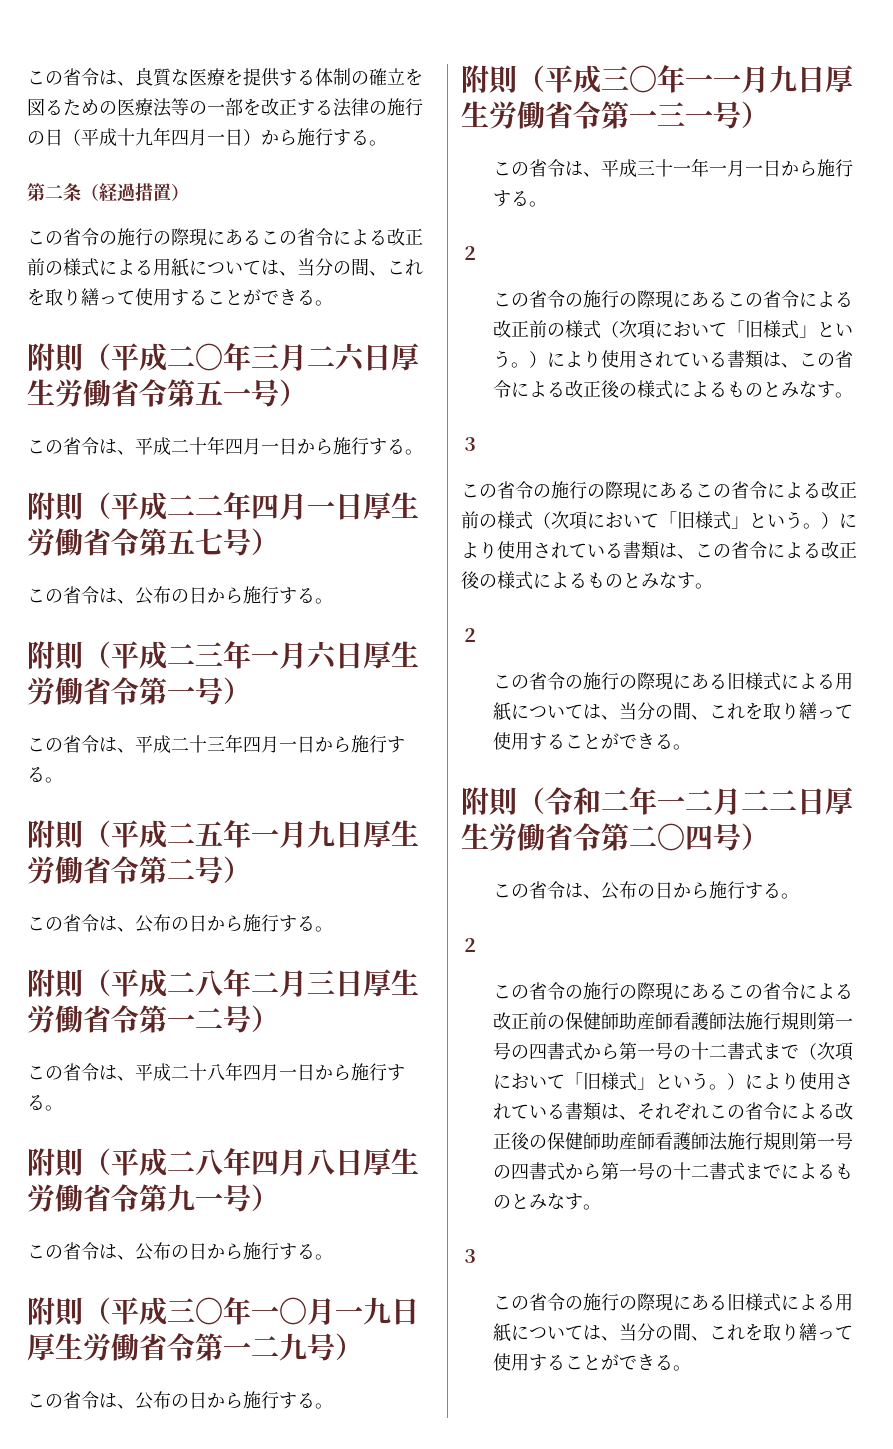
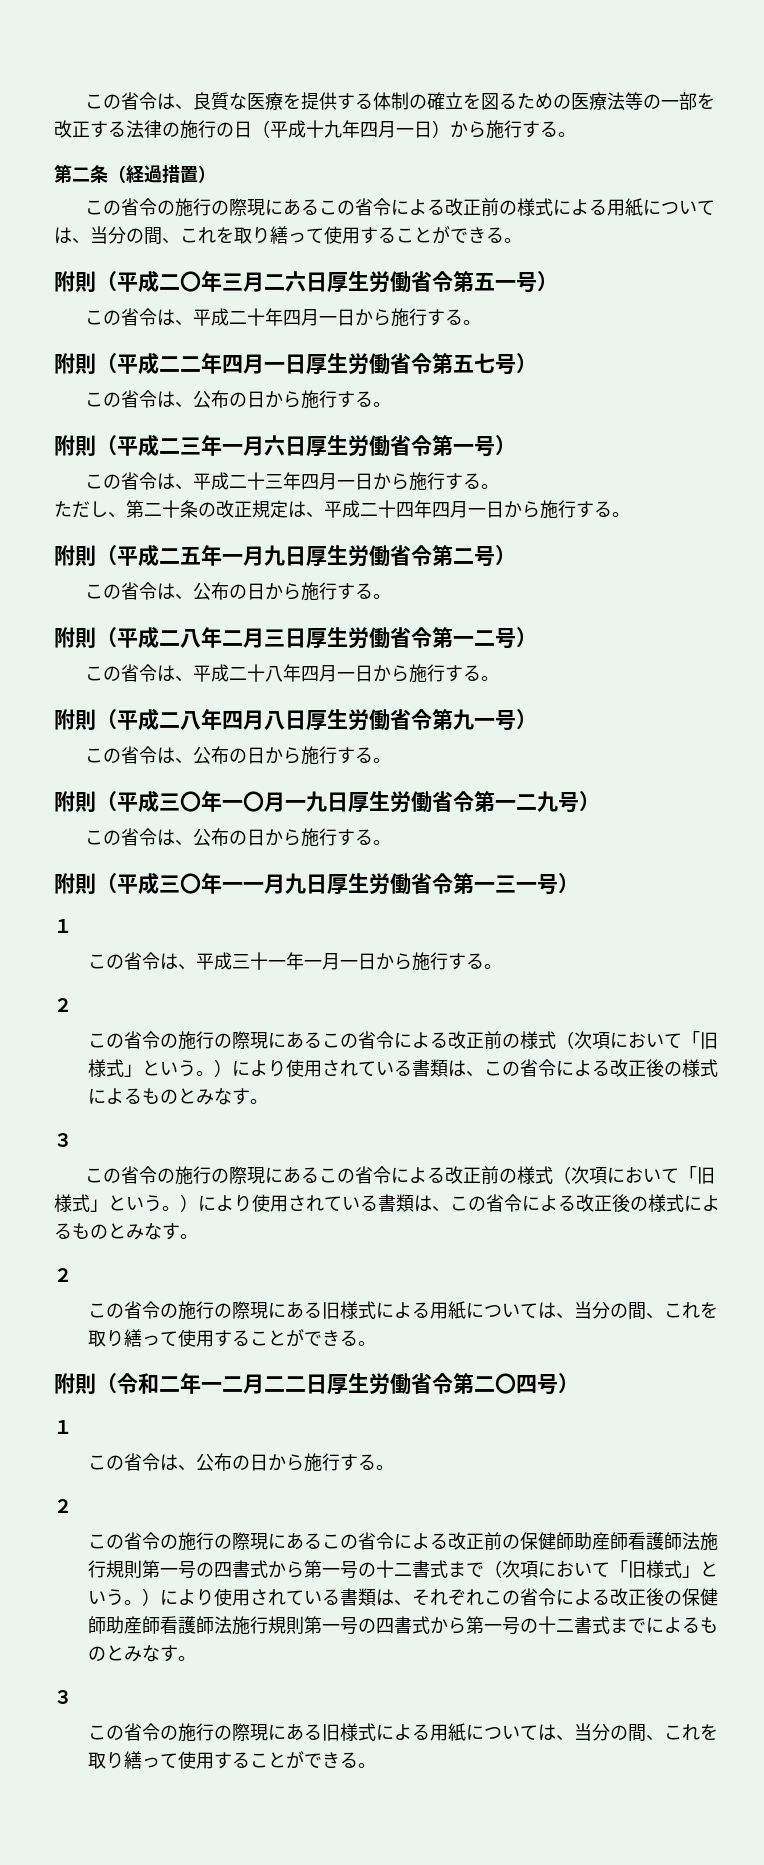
+ ただし、第二十条の改正規定は、平成二十四年四月一日から施行する。
  附則（平成三〇年一一月九日厚生労働省令第一三一号）
+ １
  附則（令和二年一二月二二日厚生労働省令第二〇四号）
+ １

